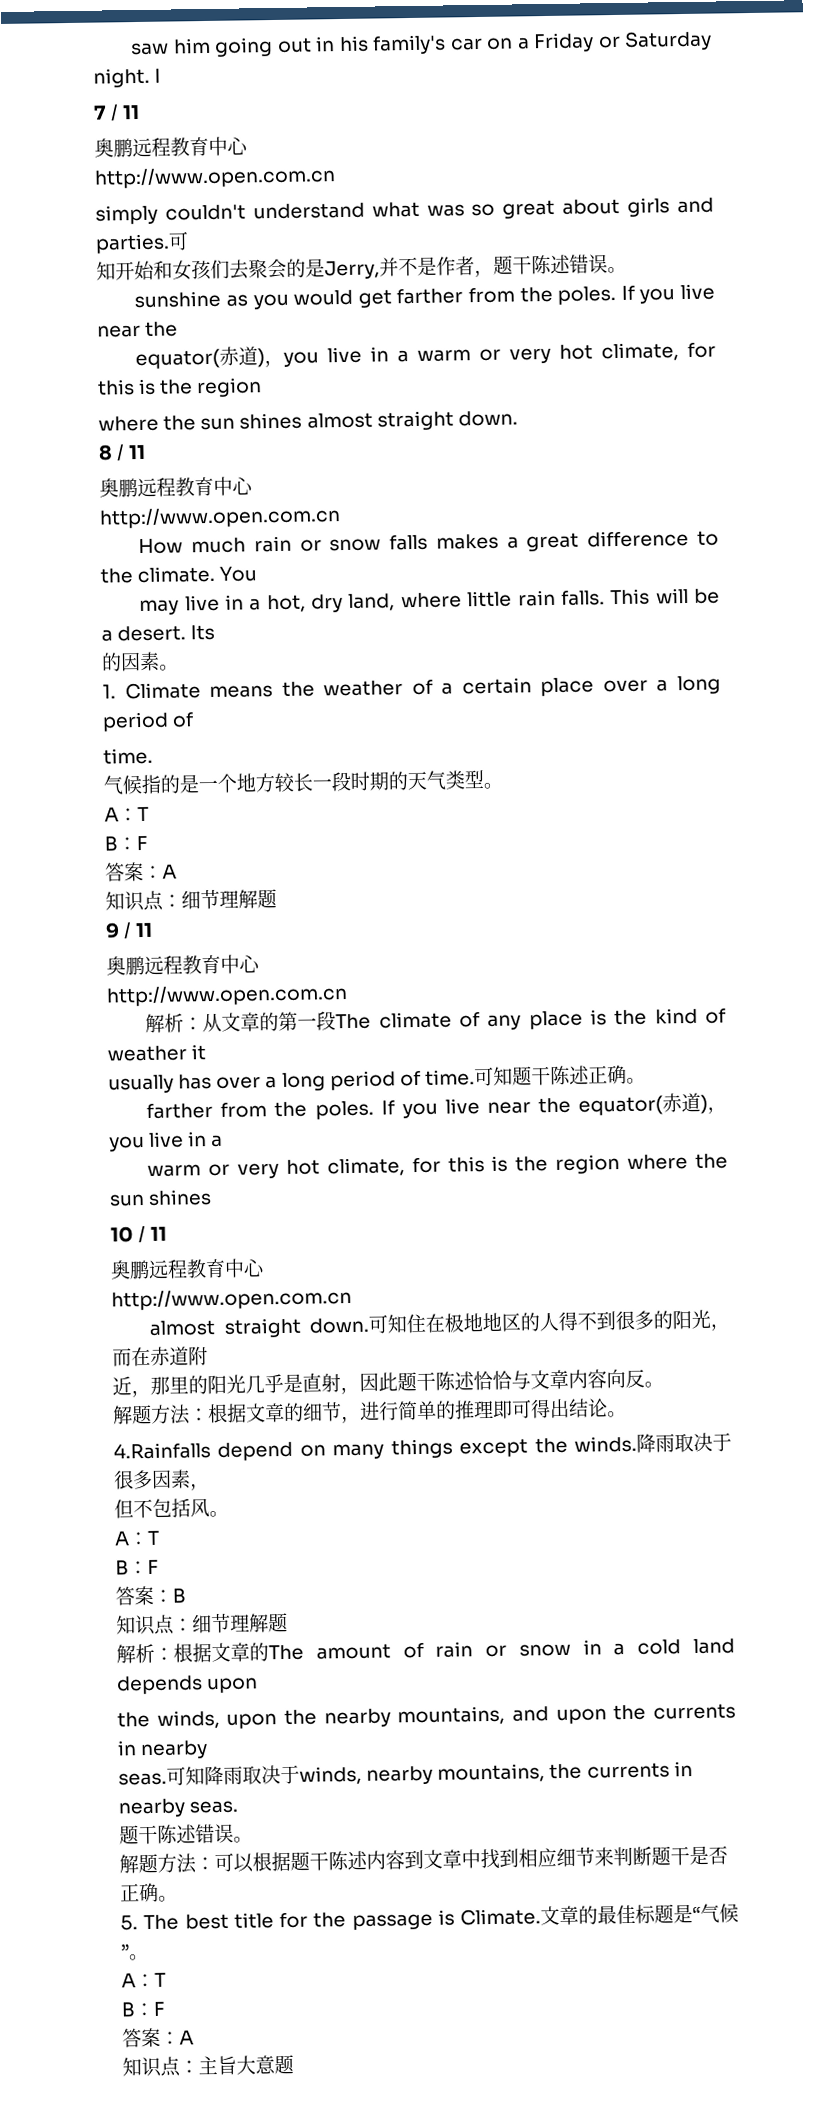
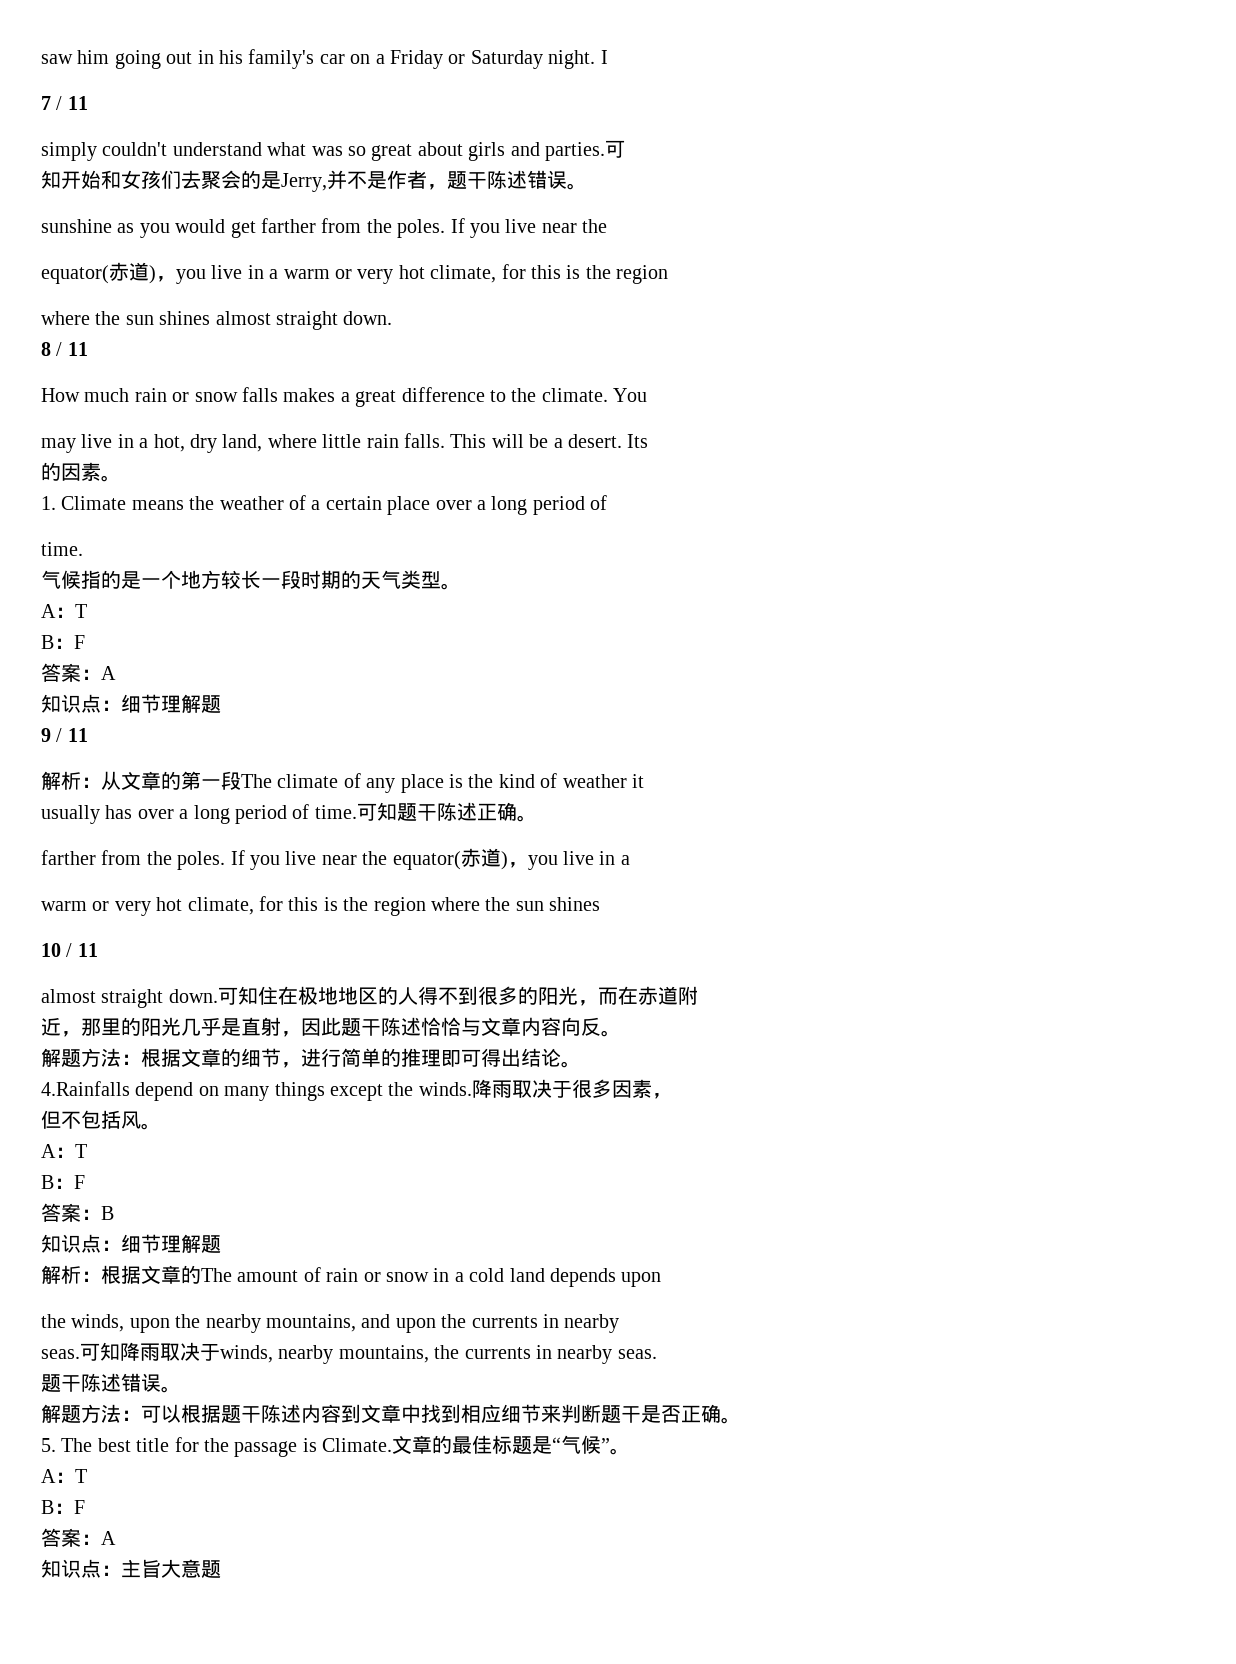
  7 / 11
- 奥鹏远程教育中心
- http://www.open.com.cn
  8 / 11
- 奥鹏远程教育中心
- http://www.open.com.cn
  9 / 11
- 奥鹏远程教育中心
- http://www.open.com.cn
  10 / 11
- 奥鹏远程教育中心
- http://www.open.com.cn

